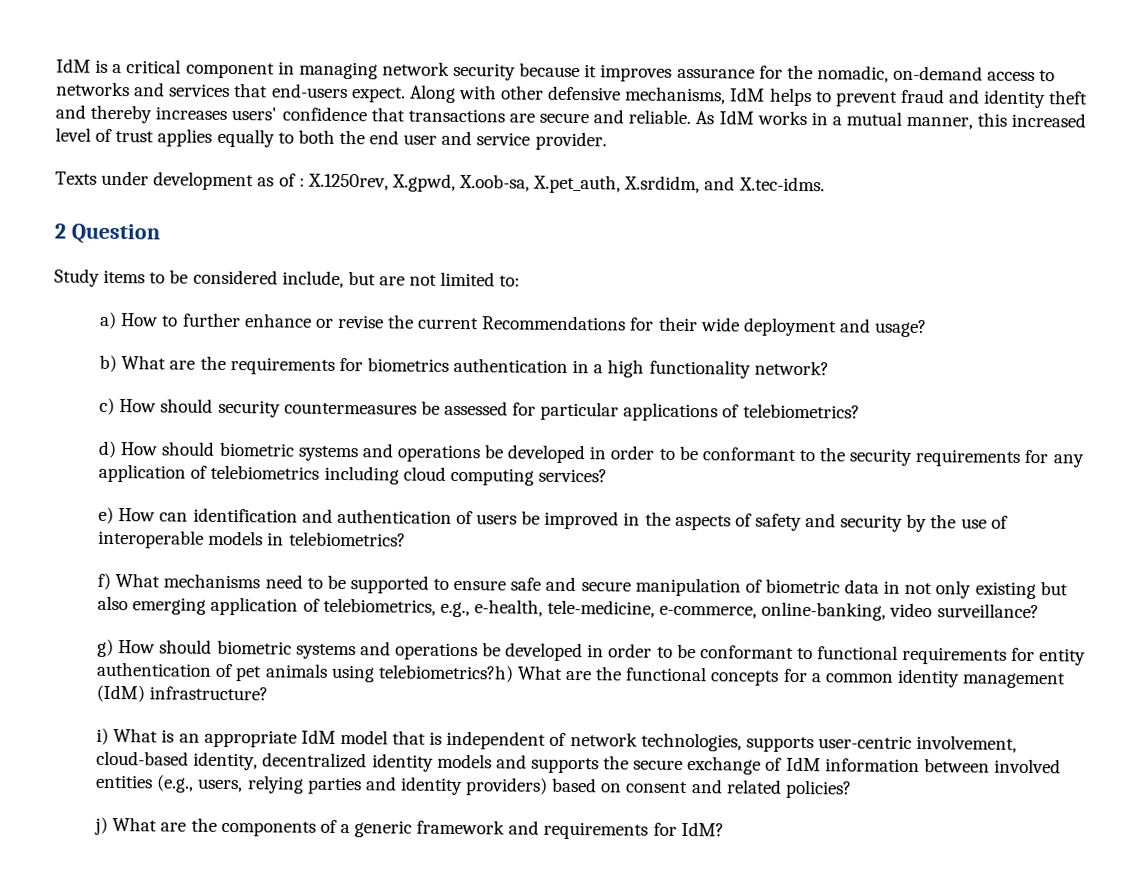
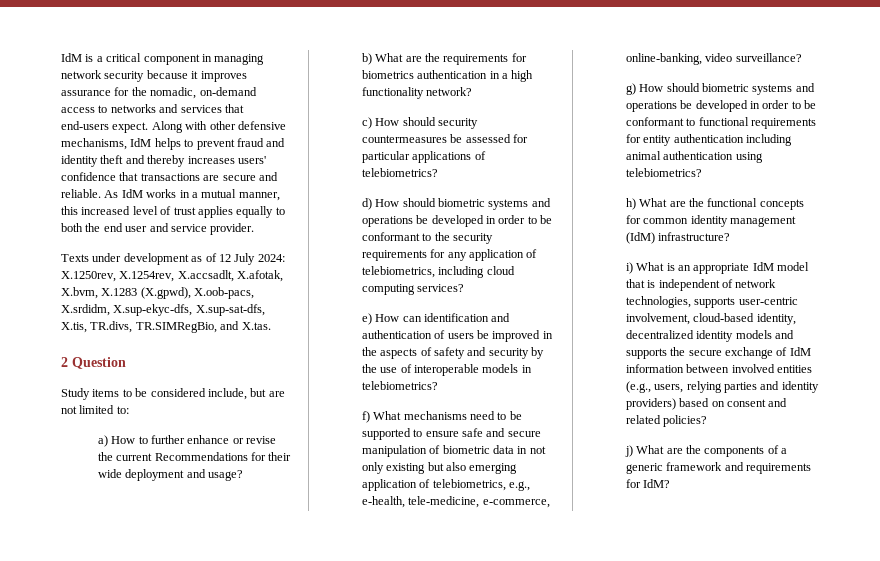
- Texts under development as of : X.1250rev, X.gpwd, X.oob-sa, X.pet_auth, X.srdidm, and X.tec-idms.
+ Texts under development as of 12 July 2024: X.1250rev, X.1254rev, X.accsadlt, X.afotak, X.bvm, X.1283 (X.gpwd), X.oob-pacs, X.srdidm, X.sup-ekyc-dfs, X.sup-sat-dfs, X.tis, TR.divs, TR.SIMRegBio, and X.tas.
- d) How should biometric systems and operations be developed in order to be conformant to the security requirements for any application of telebiometrics including cloud computing services?
+ d) How should biometric systems and operations be developed in order to be conformant to the security requirements for any application of telebiometrics, including cloud computing services?
- g) How should biometric systems and operations be developed in order to be conformant to functional requirements for entity authentication of pet animals using telebiometrics?h) What are the functional concepts for a common identity management (IdM) infrastructure?
+ g) How should biometric systems and operations be developed in order to be conformant to functional requirements for entity authentication including animal authentication using telebiometrics?
+ h) What are the functional concepts for common identity management (IdM) infrastructure?

